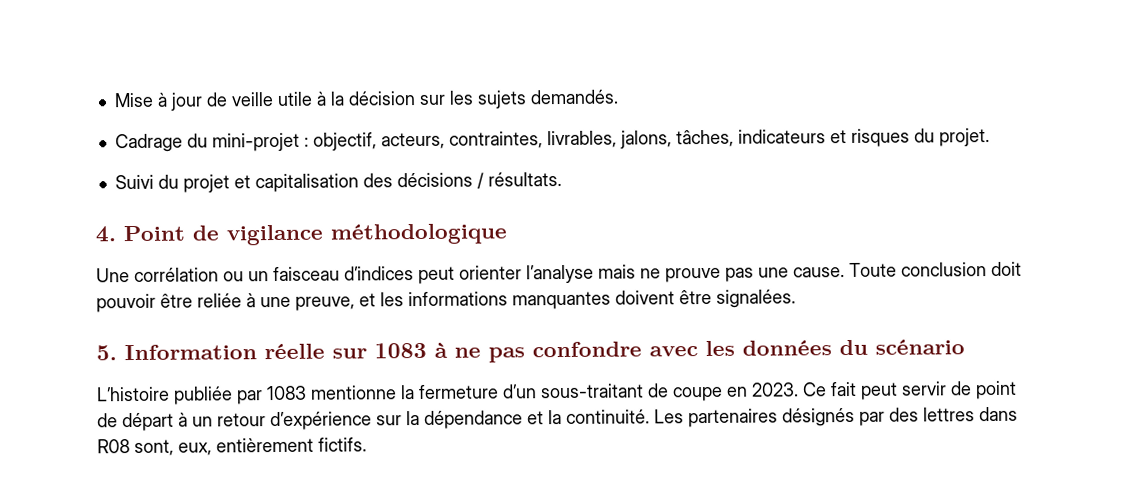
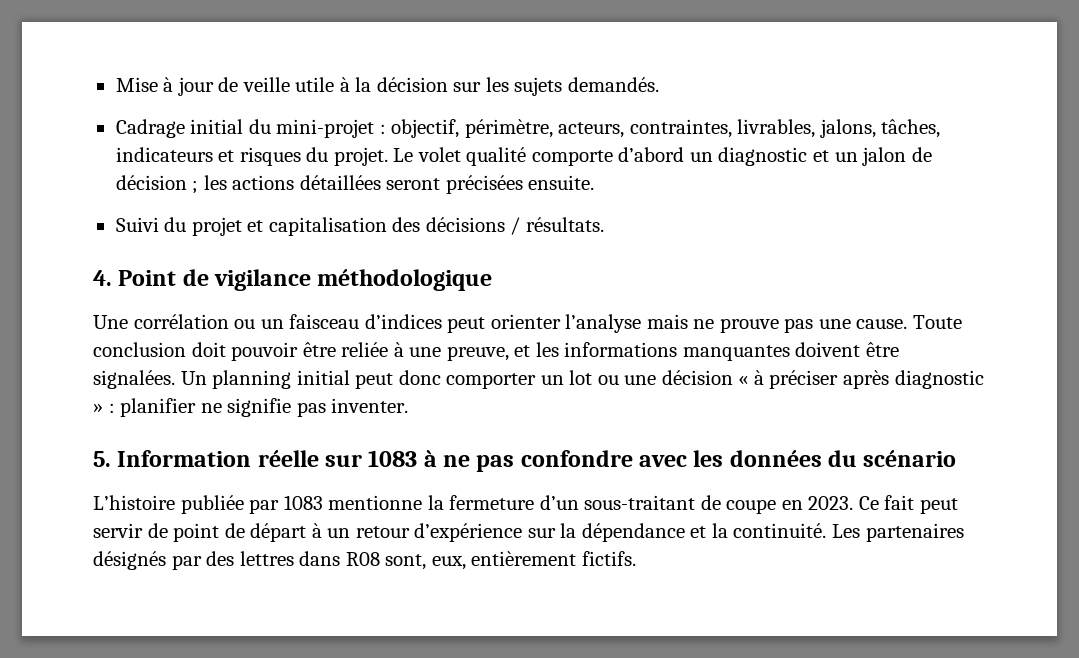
- Cadrage du mini-projet : objectif, acteurs, contraintes, livrables, jalons, tâches, indicateurs et risques du projet.
+ Cadrage initial du mini-projet : objectif, périmètre, acteurs, contraintes, livrables, jalons, tâches, indicateurs et risques du projet. Le volet qualité comporte d’abord un diagnostic et un jalon de décision ; les actions détaillées seront précisées ensuite.
+ Un planning initial peut donc comporter un lot ou une décision « à préciser après diagnostic » : planifier ne signifie pas inventer.

